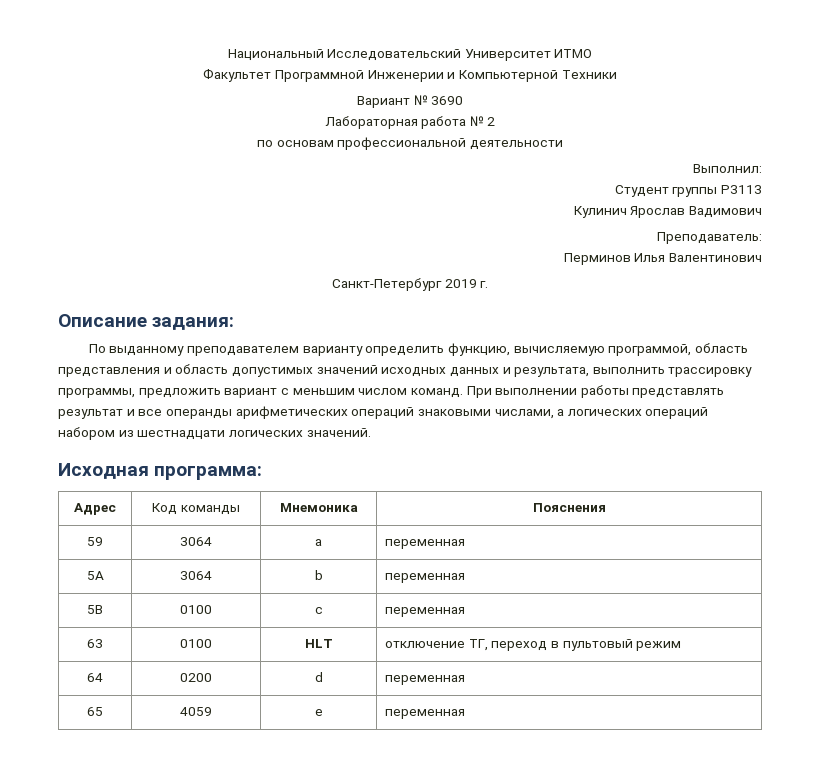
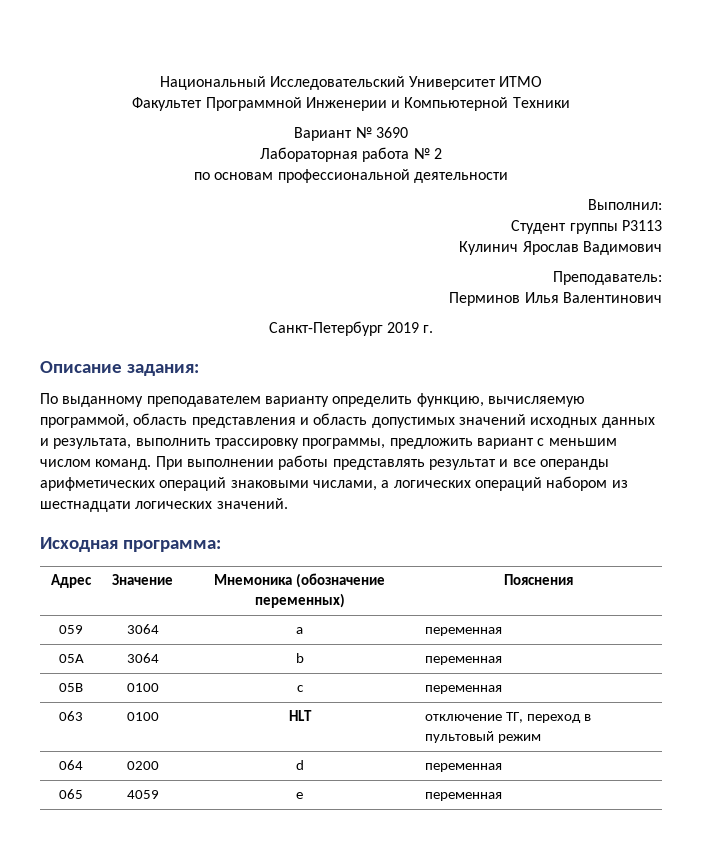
- Адрес | Код команды | Мнемоника | Пояснения
+ Адрес | Значение | Мнемоника (обозначение переменных) | Пояснения
- 59 | 3064 | a | переменная
+ 059 | 3064 | a | переменная
- 5A | 3064 | b | переменная
+ 05A | 3064 | b | переменная
- 5B | 0100 | c | переменная
+ 05B | 0100 | c | переменная
- 63 | 0100 | HLT | отключение ТГ, переход в пультовый режим
+ 063 | 0100 | HLT | отключение ТГ, переход в пультовый режим
- 64 | 0200 | d | переменная
+ 064 | 0200 | d | переменная
- 65 | 4059 | e | переменная
+ 065 | 4059 | e | переменная

